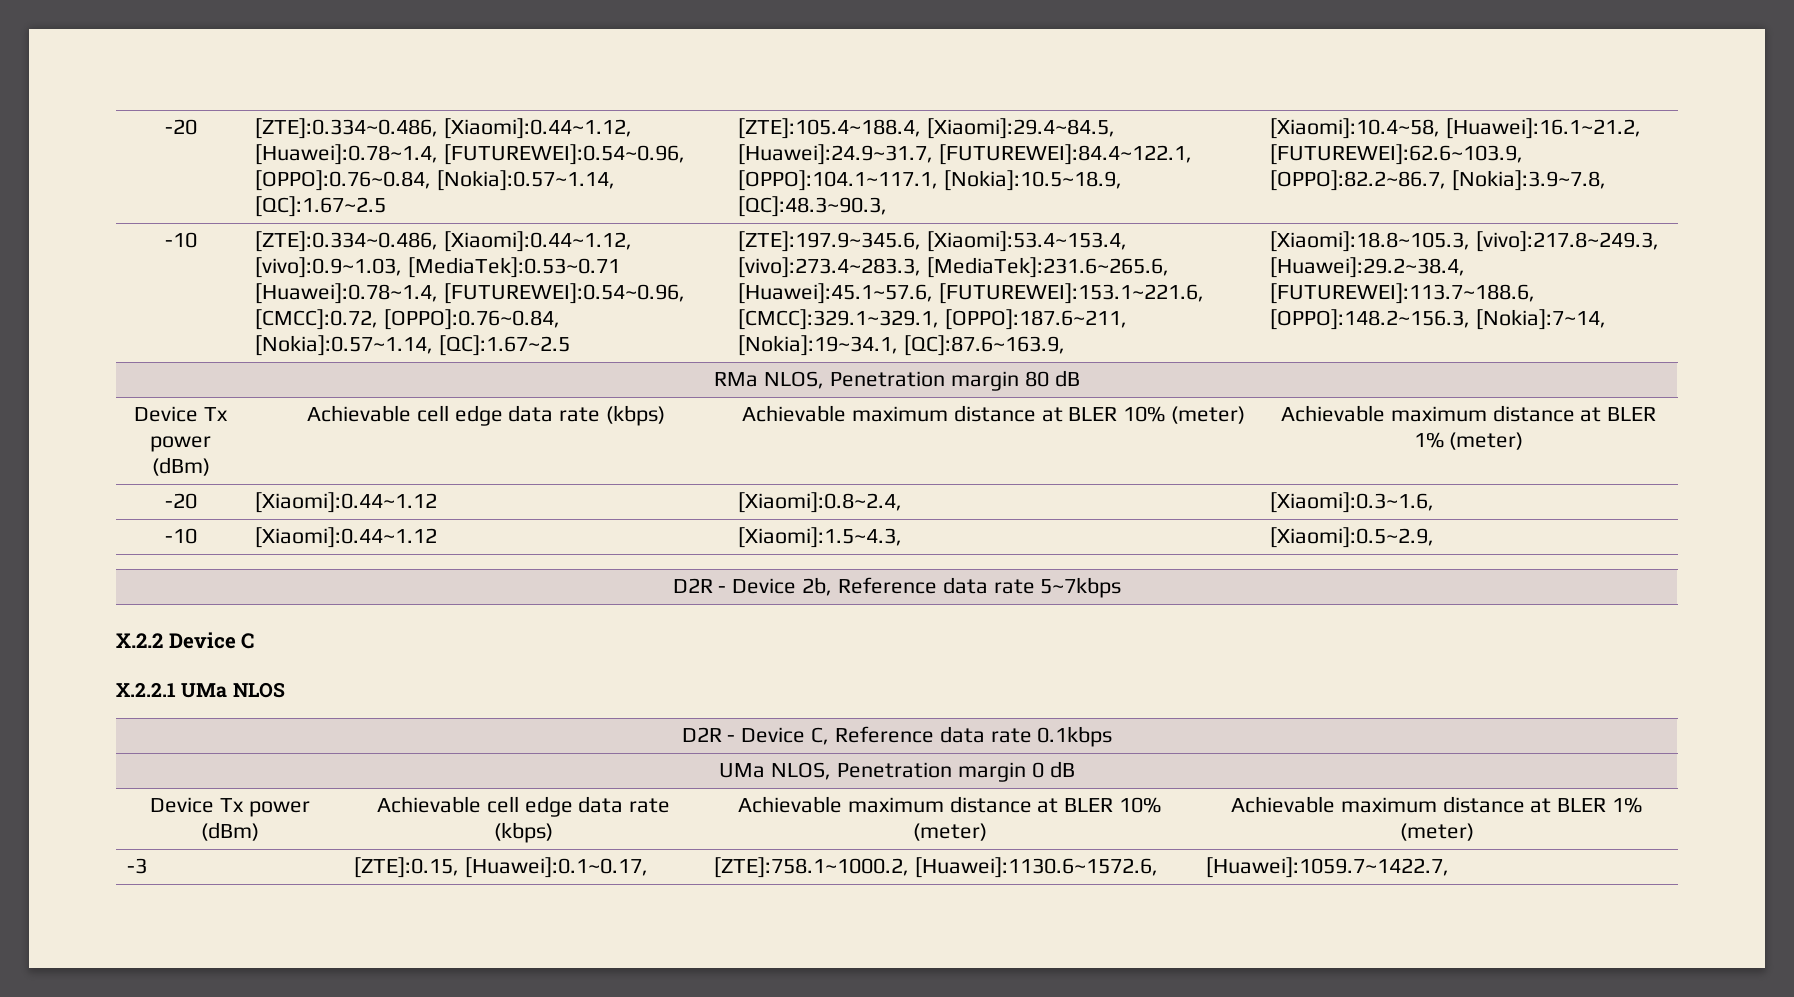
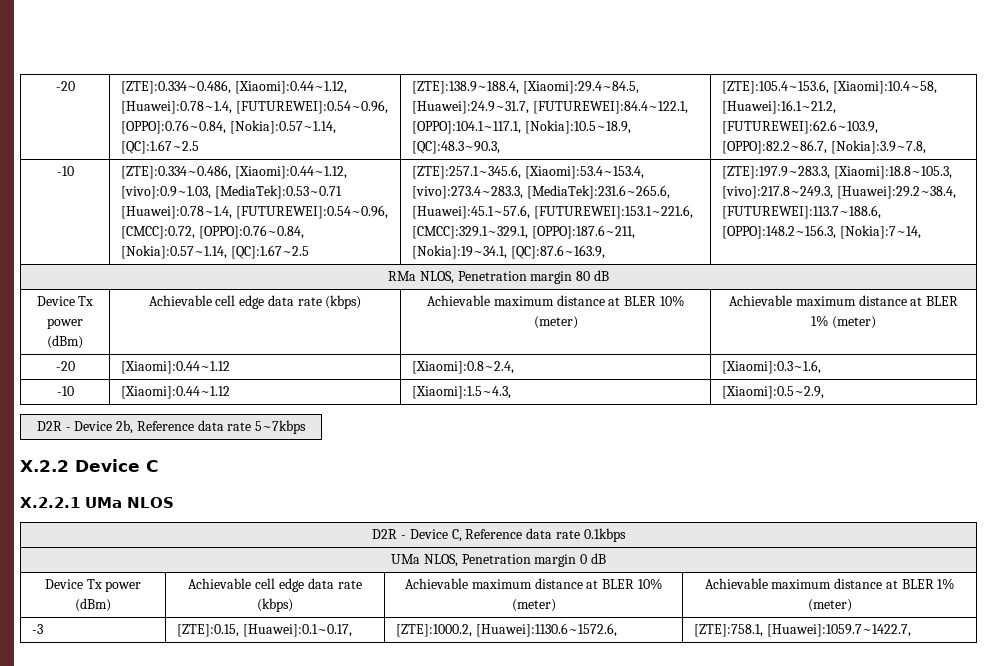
- -20 | [ZTE]:0.334~0.486, [Xiaomi]:0.44~1.12, [Huawei]:0.78~1.4, [FUTUREWEI]:0.54~0.96, [OPPO]:0.76~0.84, [Nokia]:0.57~1.14, [QC]:1.67~2.5 | [ZTE]:105.4~188.4, [Xiaomi]:29.4~84.5, [Huawei]:24.9~31.7, [FUTUREWEI]:84.4~122.1, [OPPO]:104.1~117.1, [Nokia]:10.5~18.9, [QC]:48.3~90.3, | [Xiaomi]:10.4~58, [Huawei]:16.1~21.2, [FUTUREWEI]:62.6~103.9, [OPPO]:82.2~86.7, [Nokia]:3.9~7.8,
+ -20 | [ZTE]:0.334~0.486, [Xiaomi]:0.44~1.12, [Huawei]:0.78~1.4, [FUTUREWEI]:0.54~0.96, [OPPO]:0.76~0.84, [Nokia]:0.57~1.14, [QC]:1.67~2.5 | [ZTE]:138.9~188.4, [Xiaomi]:29.4~84.5, [Huawei]:24.9~31.7, [FUTUREWEI]:84.4~122.1, [OPPO]:104.1~117.1, [Nokia]:10.5~18.9, [QC]:48.3~90.3, | [ZTE]:105.4~153.6, [Xiaomi]:10.4~58, [Huawei]:16.1~21.2, [FUTUREWEI]:62.6~103.9, [OPPO]:82.2~86.7, [Nokia]:3.9~7.8,
- -10 | [ZTE]:0.334~0.486, [Xiaomi]:0.44~1.12, [vivo]:0.9~1.03, [MediaTek]:0.53~0.71 [Huawei]:0.78~1.4, [FUTUREWEI]:0.54~0.96, [CMCC]:0.72, [OPPO]:0.76~0.84, [Nokia]:0.57~1.14, [QC]:1.67~2.5 | [ZTE]:197.9~345.6, [Xiaomi]:53.4~153.4, [vivo]:273.4~283.3, [MediaTek]:231.6~265.6, [Huawei]:45.1~57.6, [FUTUREWEI]:153.1~221.6, [CMCC]:329.1~329.1, [OPPO]:187.6~211, [Nokia]:19~34.1, [QC]:87.6~163.9, | [Xiaomi]:18.8~105.3, [vivo]:217.8~249.3, [Huawei]:29.2~38.4, [FUTUREWEI]:113.7~188.6, [OPPO]:148.2~156.3, [Nokia]:7~14,
+ -10 | [ZTE]:0.334~0.486, [Xiaomi]:0.44~1.12, [vivo]:0.9~1.03, [MediaTek]:0.53~0.71 [Huawei]:0.78~1.4, [FUTUREWEI]:0.54~0.96, [CMCC]:0.72, [OPPO]:0.76~0.84, [Nokia]:0.57~1.14, [QC]:1.67~2.5 | [ZTE]:257.1~345.6, [Xiaomi]:53.4~153.4, [vivo]:273.4~283.3, [MediaTek]:231.6~265.6, [Huawei]:45.1~57.6, [FUTUREWEI]:153.1~221.6, [CMCC]:329.1~329.1, [OPPO]:187.6~211, [Nokia]:19~34.1, [QC]:87.6~163.9, | [ZTE]:197.9~283.3, [Xiaomi]:18.8~105.3, [vivo]:217.8~249.3, [Huawei]:29.2~38.4, [FUTUREWEI]:113.7~188.6, [OPPO]:148.2~156.3, [Nokia]:7~14,
- -3 | [ZTE]:0.15, [Huawei]:0.1~0.17, | [ZTE]:758.1~1000.2, [Huawei]:1130.6~1572.6, | [Huawei]:1059.7~1422.7,
+ -3 | [ZTE]:0.15, [Huawei]:0.1~0.17, | [ZTE]:1000.2, [Huawei]:1130.6~1572.6, | [ZTE]:758.1, [Huawei]:1059.7~1422.7,

